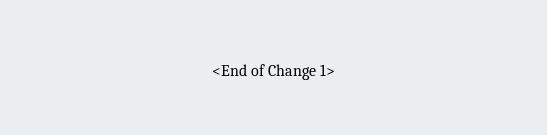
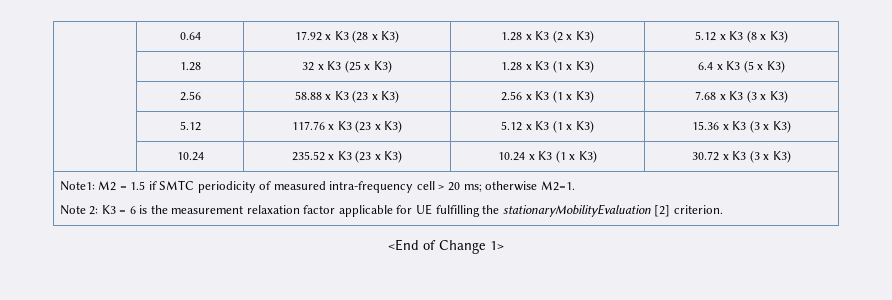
+ | 0.64 | 17.92 x K3 (28 x K3) | 1.28 x K3 (2 x K3) | 5.12 x K3 (8 x K3)
+ | 1.28 | 32 x K3 (25 x K3) | 1.28 x K3 (1 x K3) | 6.4 x K3 (5 x K3)
+ | 2.56 | 58.88 x K3 (23 x K3) | 2.56 x K3 (1 x K3) | 7.68 x K3 (3 x K3)
+ | 5.12 | 117.76 x K3 (23 x K3) | 5.12 x K3 (1 x K3) | 15.36 x K3 (3 x K3)
+ | 10.24 | 235.52 x K3 (23 x K3) | 10.24 x K3 (1 x K3) | 30.72 x K3 (3 x K3)
+ Note1: M2 = 1.5 if SMTC periodicity of measured intra-frequency cell > 20 ms; otherwise M2=1.
+ Note 2: K3 = 6 is the measurement relaxation factor applicable for UE fulfilling the stationaryMobilityEvaluation [2] criterion.

